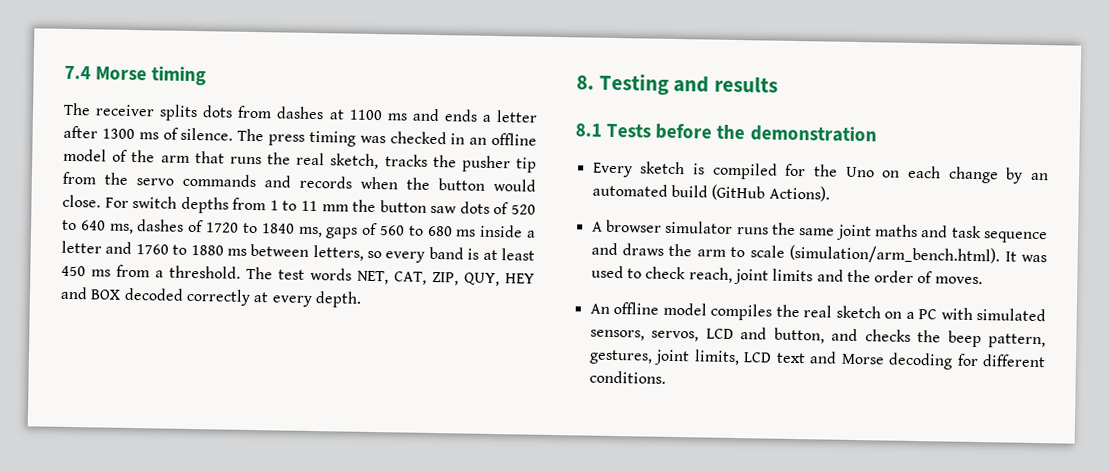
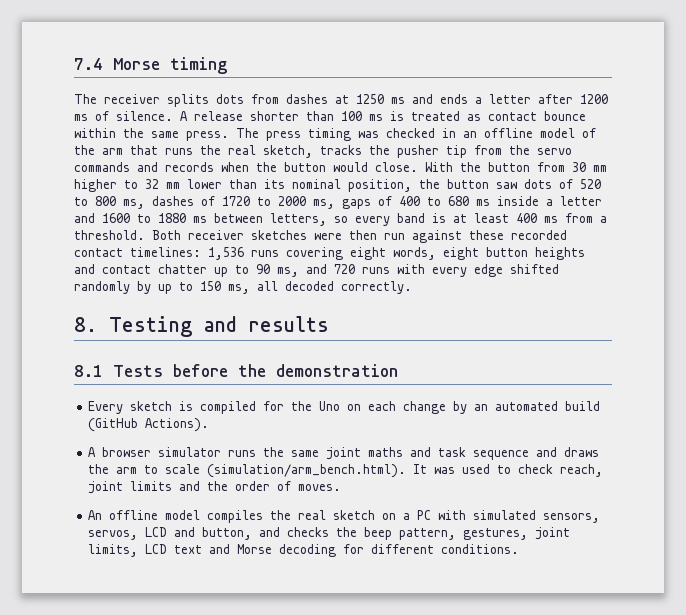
- The receiver splits dots from dashes at 1100 ms and ends a letter after 1300 ms of silence.
+ The receiver splits dots from dashes at 1250 ms and ends a letter after 1200 ms of silence.
+ A release shorter than 100 ms is treated as contact bounce within the same press.
- For switch depths from 1 to 11 mm the button saw dots of 520 to 640 ms, dashes of 1720 to 1840 ms, gaps of 560 to 680 ms inside a letter and 1760 to 1880 ms between letters, so every band is at least 450 ms from a threshold.
+ With the button from 30 mm higher to 32 mm lower than its nominal position, the button saw dots of 520 to 800 ms, dashes of 1720 to 2000 ms, gaps of 400 to 680 ms inside a letter and 1600 to 1880 ms between letters, so every band is at least 400 ms from a threshold.
- The test words NET, CAT, ZIP, QUY, HEY and BOX decoded correctly at every depth.
+ Both receiver sketches were then run against these recorded contact timelines: 1,536 runs covering eight words, eight button heights and contact chatter up to 90 ms, and 720 runs with every edge shifted randomly by up to 150 ms, all decoded correctly.

